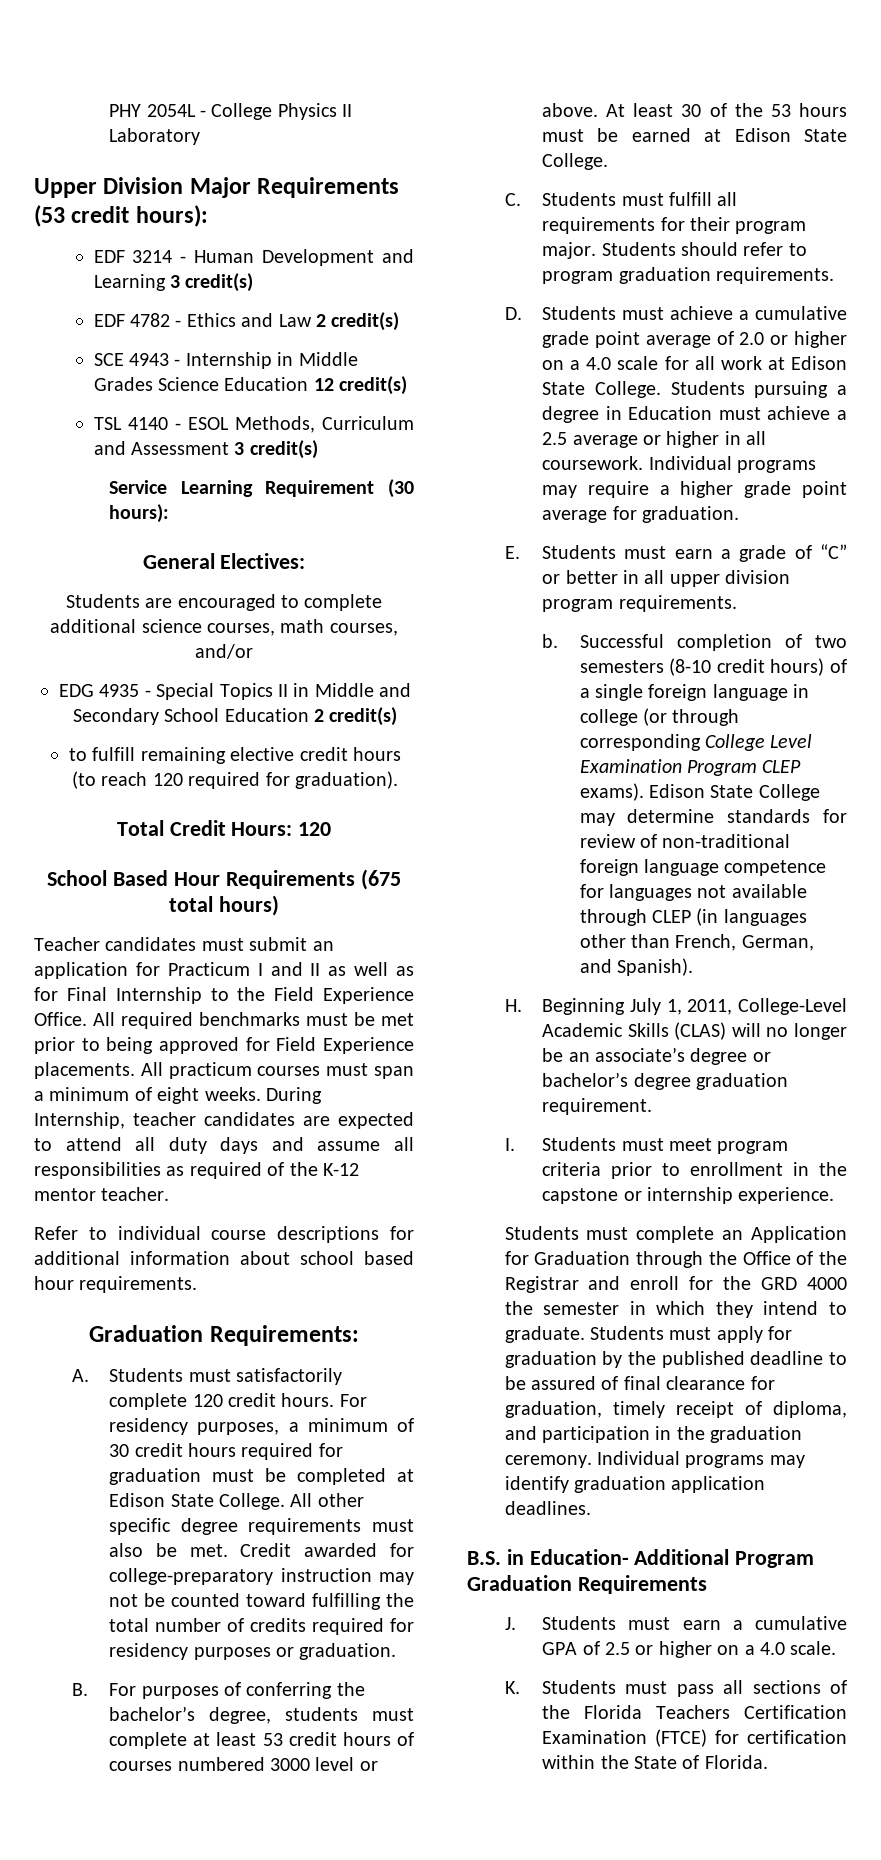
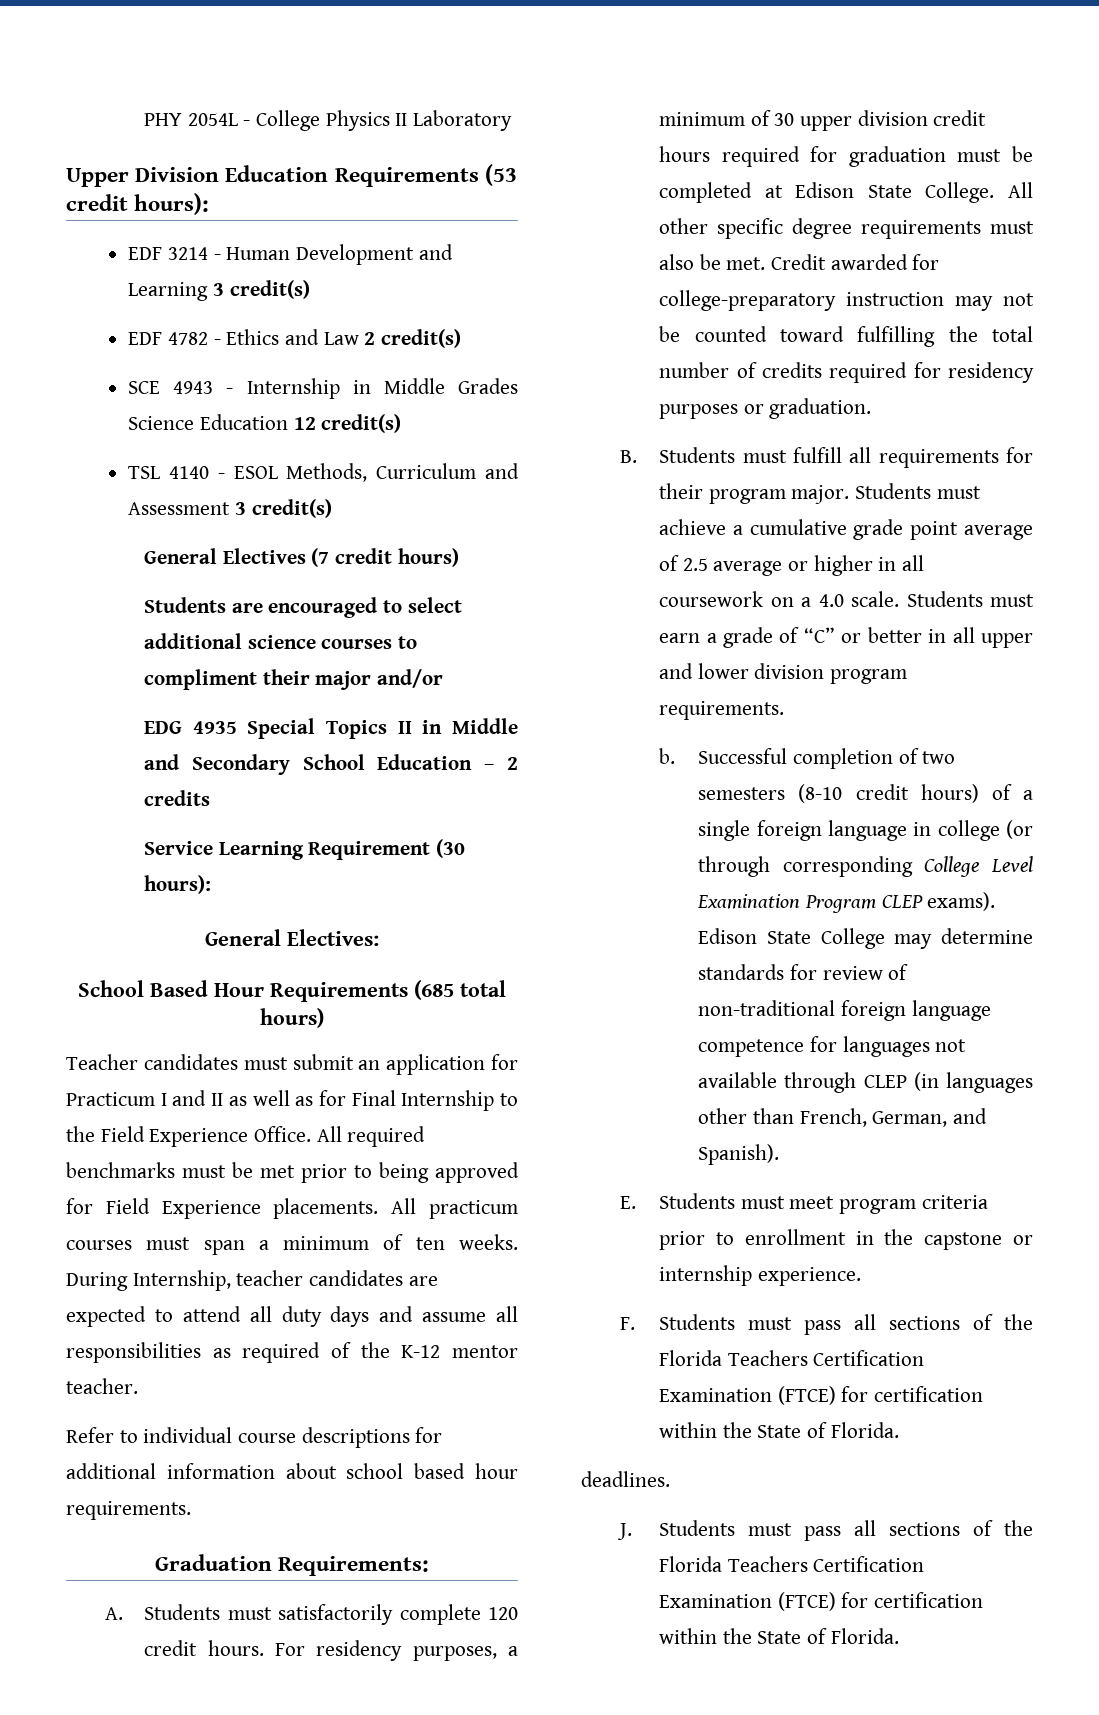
- Upper Division Major Requirements (53 credit hours):
+ Upper Division Education Requirements (53 credit hours):
+ General Electives (7 credit hours)
+ Students are encouraged to select additional science courses to compliment their major and/or
+ EDG 4935 Special Topics II in Middle and Secondary School Education – 2 credits
- Students are encouraged to complete additional science courses, math courses, and/or
- EDG 4935 - Special Topics II in Middle and Secondary School Education 2 credit(s)
- to fulfill remaining elective credit hours (to reach 120 required for graduation).
- Total Credit Hours: 120
- School Based Hour Requirements (675 total hours)
+ School Based Hour Requirements (685 total hours)
- All practicum courses must span a minimum of eight weeks.
+ All practicum courses must span a minimum of ten weeks.
- For residency purposes, a minimum of 30 credit hours required for graduation must be completed at Edison State College.
+ For residency purposes, a minimum of 30 upper division credit hours required for graduation must be completed at Edison State College.
- B. For purposes of conferring the bachelor’s degree, students must complete at least 53 credit hours of courses numbered 3000 level or above. At least 30 of the 53 hours must be earned at Edison State College.
- C. Students must fulfill all requirements for their program major.
+ B. Students must fulfill all requirements for their program major.
- Students should refer to program graduation requirements.
- D. Students must achieve a cumulative grade point average of 2.0 or higher on a 4.0 scale for all work at Edison State College. Students pursuing a degree in Education must achieve a 2.5 average or higher in all coursework. Individual programs may require a higher grade point average for graduation.
- E. Students must earn a grade of “C” or better in all upper division program requirements.
+ Students must achieve a cumulative grade point average of 2.5 average or higher in all coursework on a 4.0 scale. Students must earn a grade of “C” or better in all upper and lower division program requirements.
- H. Beginning July 1, 2011, College-Level Academic Skills (CLAS) will no longer be an associate’s degree or bachelor’s degree graduation requirement.
- I. Students must meet program criteria prior to enrollment in the capstone or internship experience.
+ E. Students must meet program criteria prior to enrollment in the capstone or internship experience.
- Students must complete an Application for Graduation through the Office of the Registrar and enroll for the GRD 4000 the semester in which they intend to graduate. Students must apply for graduation by the published deadline to be assured of final clearance for graduation, timely receipt of diploma, and participation in the graduation ceremony. Individual programs may identify graduation application deadlines.
- B.S. in Education- Additional Program Graduation Requirements
- J. Students must earn a cumulative GPA of 2.5 or higher on a 4.0 scale.
- K. Students must pass all sections of the Florida Teachers Certification Examination (FTCE) for certification within the State of Florida.
+ F. Students must pass all sections of the Florida Teachers Certification Examination (FTCE) for certification within the State of Florida.
+ deadlines.
+ J. Students must pass all sections of the Florida Teachers Certification Examination (FTCE) for certification within the State of Florida.

